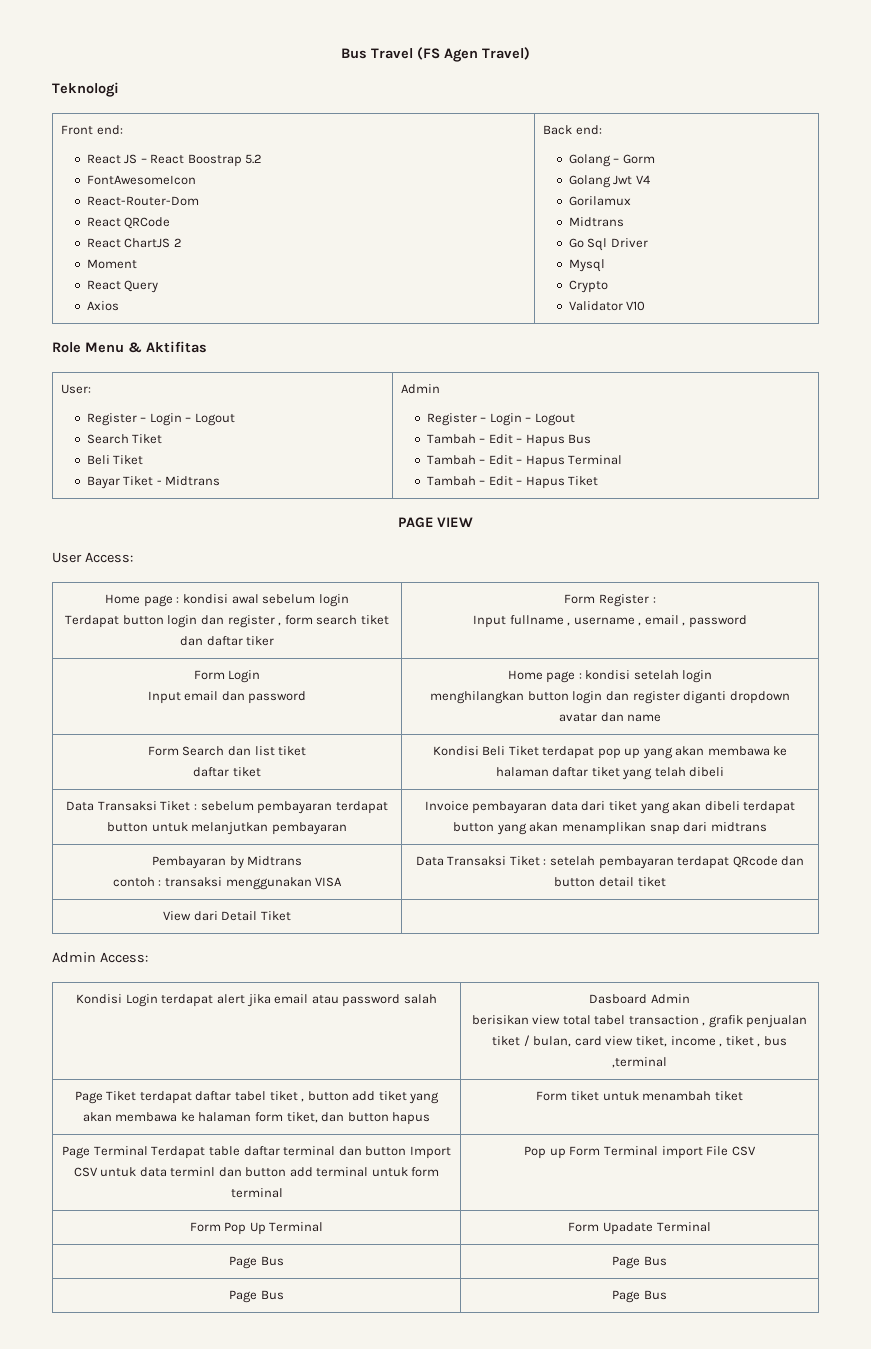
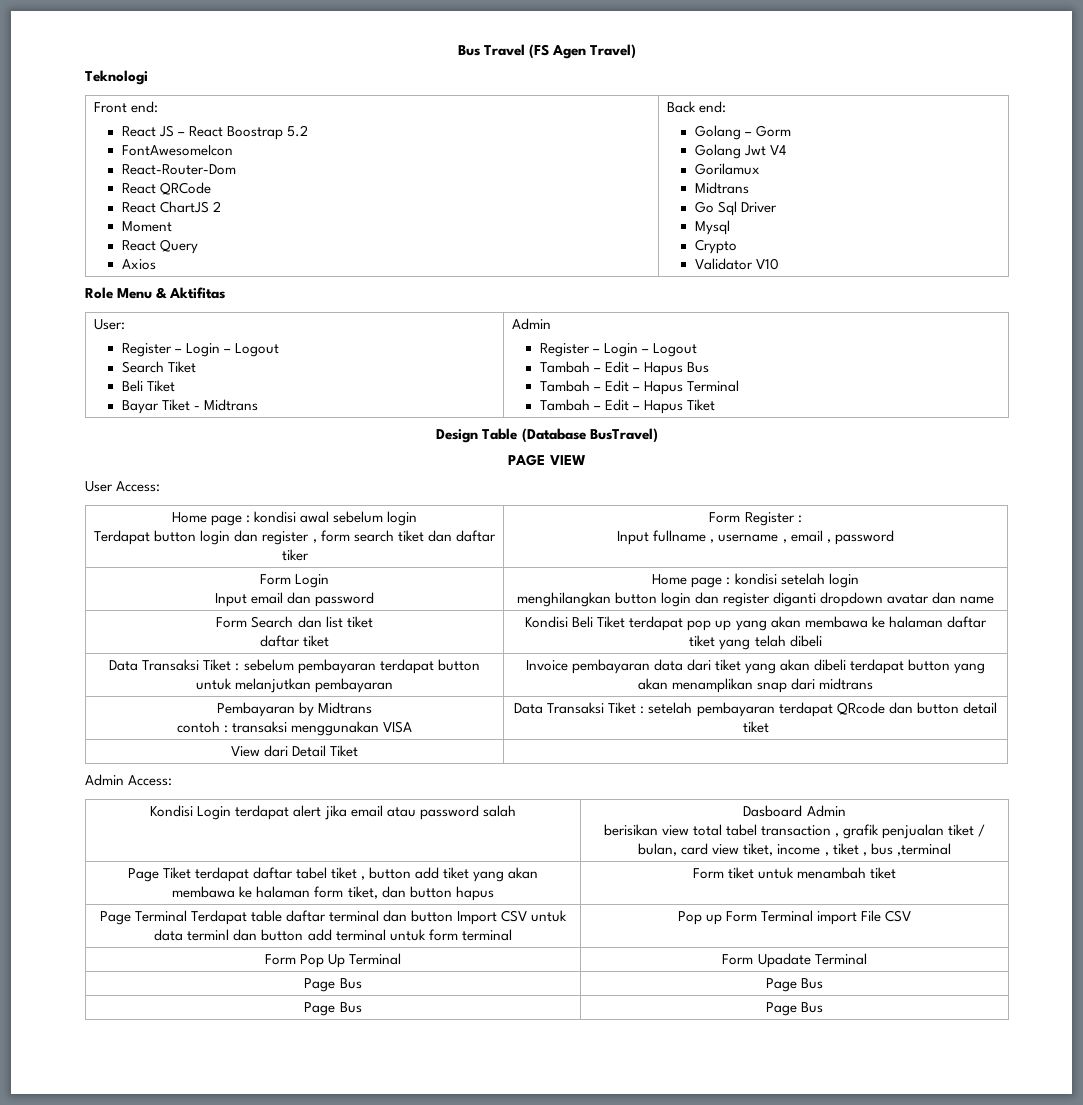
+ Design Table (Database BusTravel)

